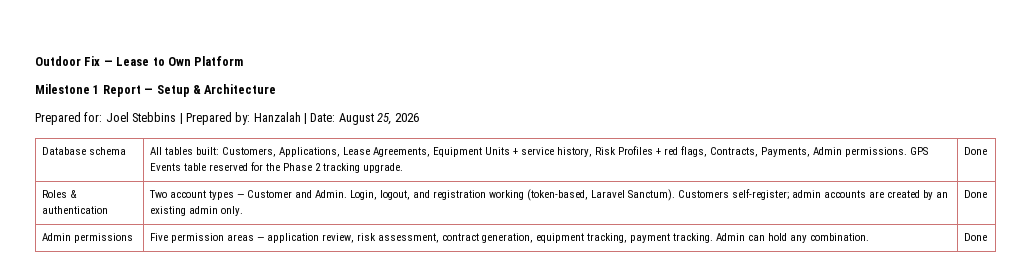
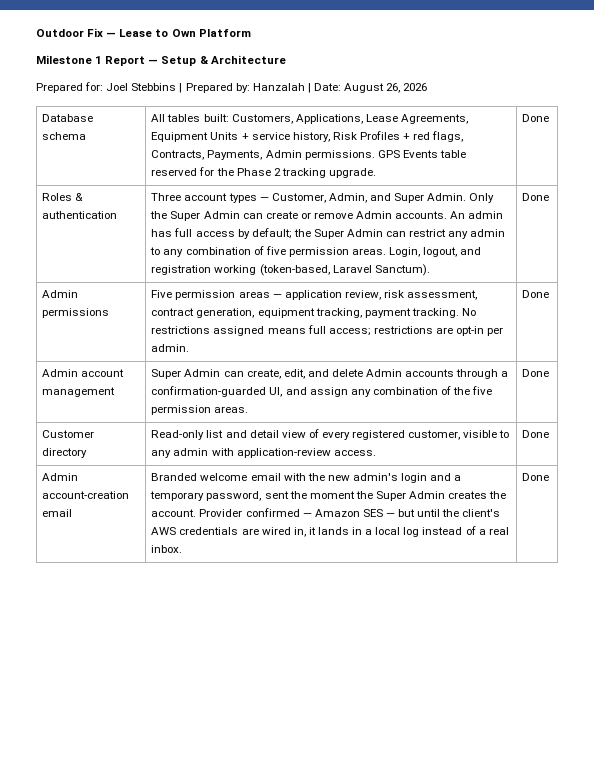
- Prepared for: Joel Stebbins | Prepared by: Hanzalah | Date: August 25, 2026
+ Prepared for: Joel Stebbins | Prepared by: Hanzalah | Date: August 26, 2026
- Two account types — Customer and Admin.
+ Three account types — Customer, Admin, and Super Admin. Only the Super Admin can create or remove Admin accounts. An admin has full access by default; the Super Admin can restrict any admin to any combination of five permission areas.
- Customers self-register; admin accounts are created by an existing admin only.
- Admin permissions | Five permission areas — application review, risk assessment, contract generation, equipment tracking, payment tracking. Admin can hold any combination. | Done
+ Admin permissions | Five permission areas — application review, risk assessment, contract generation, equipment tracking, payment tracking. No restrictions assigned means full access; restrictions are opt-in per admin. | Done
+ Admin account management | Super Admin can create, edit, and delete Admin accounts through a confirmation-guarded UI, and assign any combination of the five permission areas. | Done
+ Customer directory | Read-only list and detail view of every registered customer, visible to any admin with application-review access. | Done
+ Admin account-creation email | Branded welcome email with the new admin's login and a temporary password, sent the moment the Super Admin creates the account. Provider confirmed — Amazon SES — but until the client's AWS credentials are wired in, it lands in a local log instead of a real inbox. | Done

